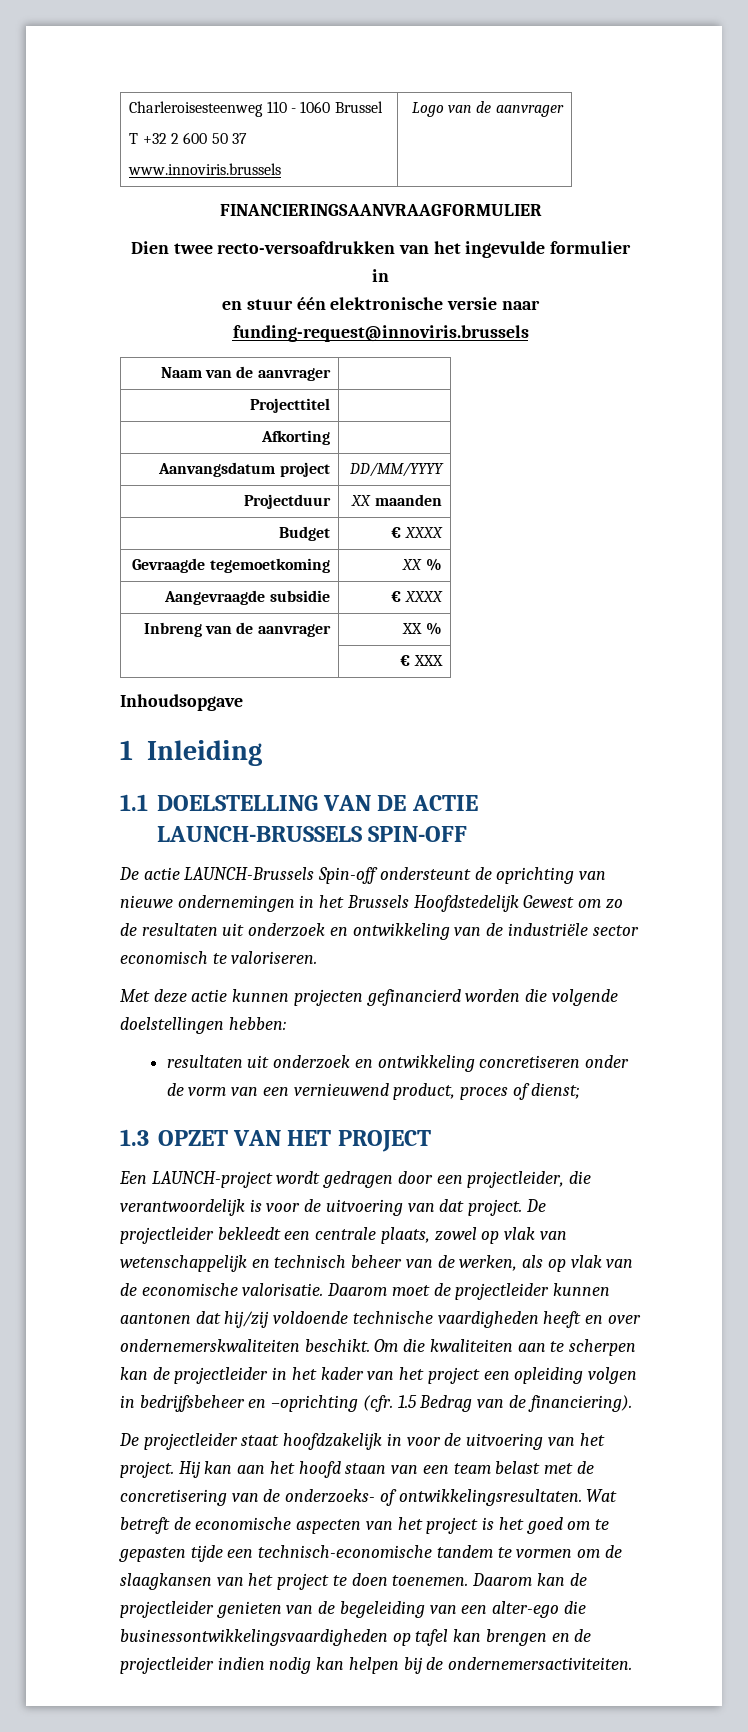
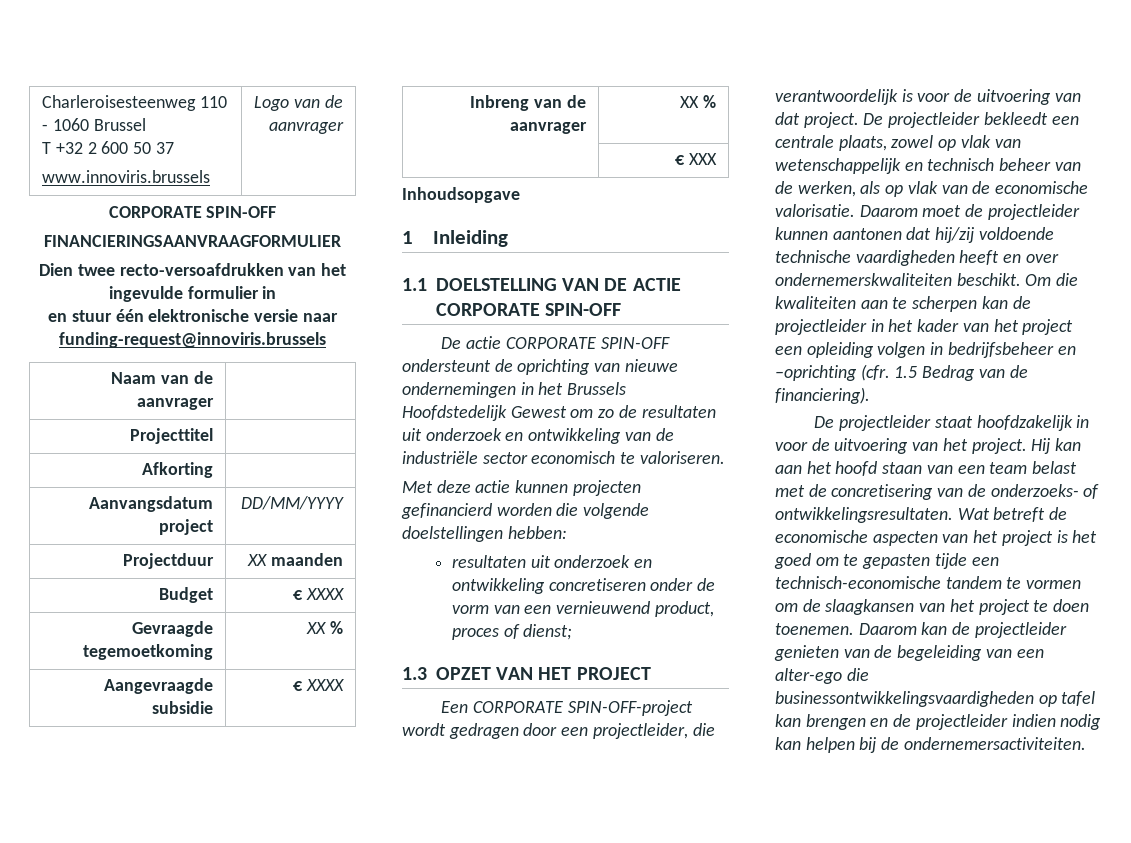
  Charleroisesteenweg 110 - 1060 Brussel
  T +32 2 600 50 37
  www.innoviris.brussels | Logo van de aanvrager
+ CORPORATE SPIN-OFF
- 1.1 DOELSTELLING VAN DE ACTIE LAUNCH-BRUSSELS SPIN-OFF
+ 1.1 DOELSTELLING VAN DE ACTIE CORPORATE SPIN-OFF
- De actie LAUNCH-Brussels Spin-off ondersteunt de oprichting van nieuwe ondernemingen in het Brussels Hoofdstedelijk Gewest om zo de resultaten uit onderzoek en ontwikkeling van de industriële sector economisch te valoriseren.
+ De actie CORPORATE SPIN-OFF ondersteunt de oprichting van nieuwe ondernemingen in het Brussels Hoofdstedelijk Gewest om zo de resultaten uit onderzoek en ontwikkeling van de industriële sector economisch te valoriseren.
- Een LAUNCH-project wordt gedragen door een projectleider, die verantwoordelijk is voor de uitvoering van dat project.
+ Een CORPORATE SPIN-OFF-project wordt gedragen door een projectleider, die verantwoordelijk is voor de uitvoering van dat project.

